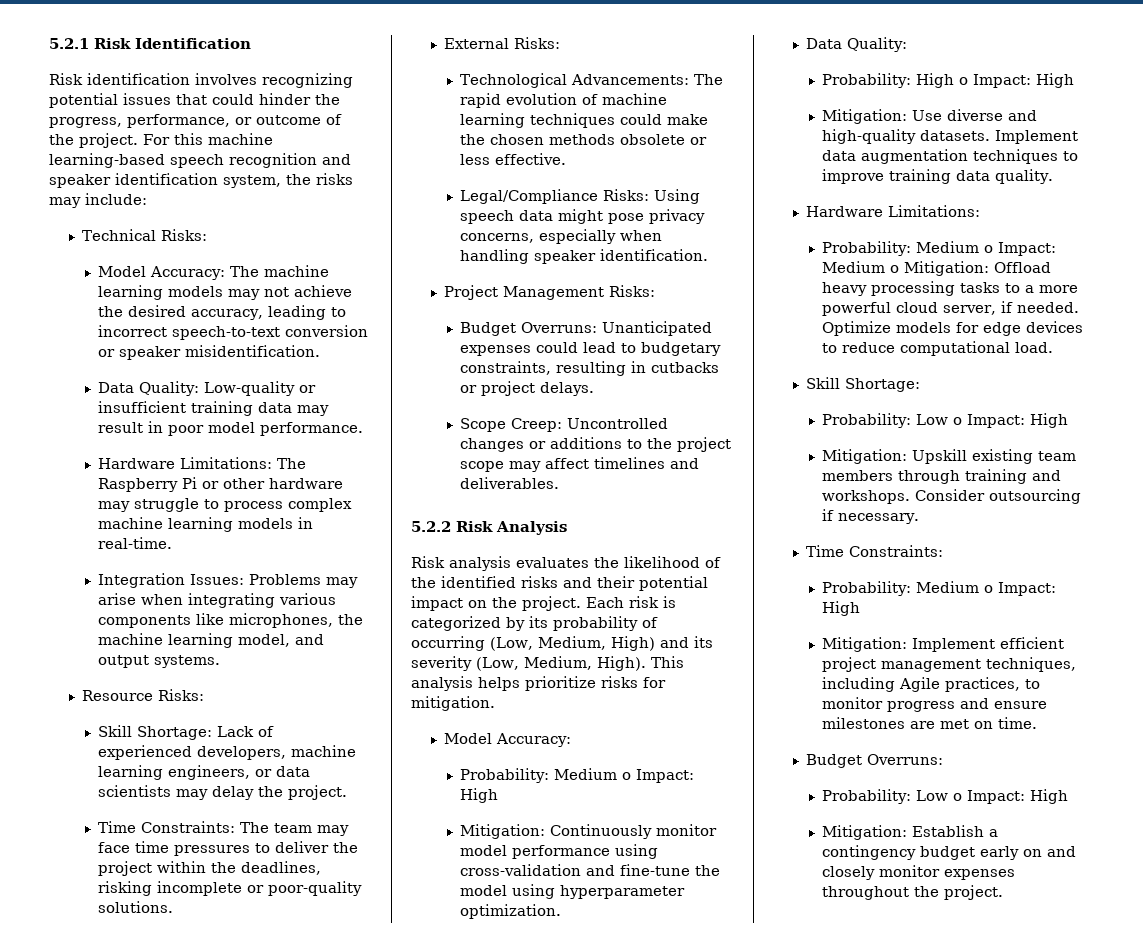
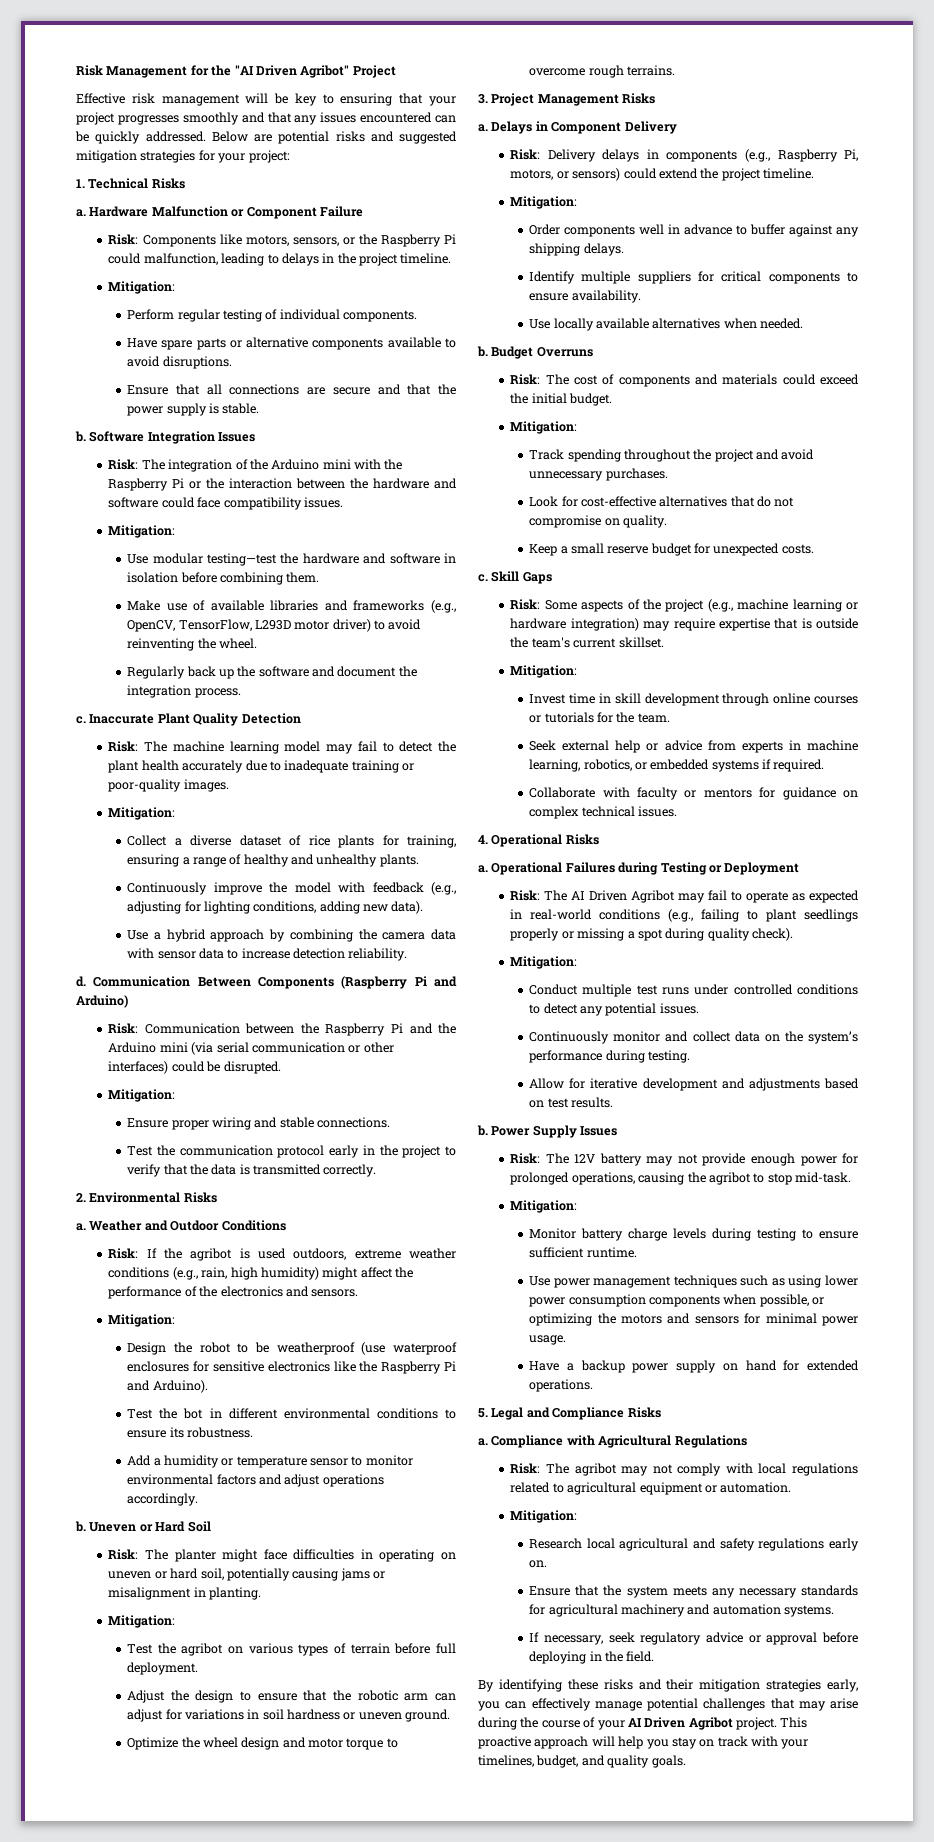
- 5.2.1 Risk Identification
- Risk identification involves recognizing potential issues that could hinder the progress, performance, or outcome of the project. For this machine learning-based speech recognition and speaker identification system, the risks may include:
- Technical Risks:
- Model Accuracy: The machine learning models may not achieve the desired accuracy, leading to incorrect speech-to-text conversion or speaker misidentification.
- Data Quality: Low-quality or insufficient training data may result in poor model performance.
- Hardware Limitations: The Raspberry Pi or other hardware may struggle to process complex machine learning models in real-time.
- Integration Issues: Problems may arise when integrating various components like microphones, the machine learning model, and output systems.
- Resource Risks:
- Skill Shortage: Lack of experienced developers, machine learning engineers, or data scientists may delay the project.
- Time Constraints: The team may face time pressures to deliver the project within the deadlines, risking incomplete or poor-quality solutions.
- External Risks:
- Technological Advancements: The rapid evolution of machine learning techniques could make the chosen methods obsolete or less effective.
- Legal/Compliance Risks: Using speech data might pose privacy concerns, especially when handling speaker identification.
- Project Management Risks:
- Budget Overruns: Unanticipated expenses could lead to budgetary constraints, resulting in cutbacks or project delays.
- Scope Creep: Uncontrolled changes or additions to the project scope may affect timelines and deliverables.
- 5.2.2 Risk Analysis
- Risk analysis evaluates the likelihood of the identified risks and their potential impact on the project. Each risk is categorized by its probability of occurring (Low, Medium, High) and its severity (Low, Medium, High). This analysis helps prioritize risks for mitigation.
- Model Accuracy:
- Probability: Medium o Impact: High
- Mitigation: Continuously monitor model performance using cross-validation and fine-tune the model using hyperparameter optimization.
- Data Quality:
- Probability: High o Impact: High
- Mitigation: Use diverse and high-quality datasets. Implement data augmentation techniques to improve training data quality.
- Hardware Limitations:
- Probability: Medium o Impact: Medium o Mitigation: Offload heavy processing tasks to a more powerful cloud server, if needed. Optimize models for edge devices to reduce computational load.
- Skill Shortage:
- Probability: Low o Impact: High
- Mitigation: Upskill existing team members through training and workshops. Consider outsourcing if necessary.
- Time Constraints:
- Probability: Medium o Impact: High
- Mitigation: Implement efficient project management techniques, including Agile practices, to monitor progress and ensure milestones are met on time.
- Budget Overruns:
- Probability: Low o Impact: High
- Mitigation: Establish a contingency budget early on and closely monitor expenses throughout the project.
+ Risk Management for the "AI Driven Agribot" Project
+ Effective risk management will be key to ensuring that your project progresses smoothly and that any issues encountered can be quickly addressed. Below are potential risks and suggested mitigation strategies for your project:
+ 1. Technical Risks
+ a. Hardware Malfunction or Component Failure
+ Risk: Components like motors, sensors, or the Raspberry Pi could malfunction, leading to delays in the project timeline.
+ Mitigation:
+ Perform regular testing of individual components.
+ Have spare parts or alternative components available to avoid disruptions.
+ Ensure that all connections are secure and that the power supply is stable.
+ b. Software Integration Issues
+ Risk: The integration of the Arduino mini with the Raspberry Pi or the interaction between the hardware and software could face compatibility issues.
+ Mitigation:
+ Use modular testing—test the hardware and software in isolation before combining them.
+ Make use of available libraries and frameworks (e.g., OpenCV, TensorFlow, L293D motor driver) to avoid reinventing the wheel.
+ Regularly back up the software and document the integration process.
+ c. Inaccurate Plant Quality Detection
+ Risk: The machine learning model may fail to detect the plant health accurately due to inadequate training or poor-quality images.
+ Mitigation:
+ Collect a diverse dataset of rice plants for training, ensuring a range of healthy and unhealthy plants.
+ Continuously improve the model with feedback (e.g., adjusting for lighting conditions, adding new data).
+ Use a hybrid approach by combining the camera data with sensor data to increase detection reliability.
+ d. Communication Between Components (Raspberry Pi and Arduino)
+ Risk: Communication between the Raspberry Pi and the Arduino mini (via serial communication or other interfaces) could be disrupted.
+ Mitigation:
+ Ensure proper wiring and stable connections.
+ Test the communication protocol early in the project to verify that the data is transmitted correctly.
+ 2. Environmental Risks
+ a. Weather and Outdoor Conditions
+ Risk: If the agribot is used outdoors, extreme weather conditions (e.g., rain, high humidity) might affect the performance of the electronics and sensors.
+ Mitigation:
+ Design the robot to be weatherproof (use waterproof enclosures for sensitive electronics like the Raspberry Pi and Arduino).
+ Test the bot in different environmental conditions to ensure its robustness.
+ Add a humidity or temperature sensor to monitor environmental factors and adjust operations accordingly.
+ b. Uneven or Hard Soil
+ Risk: The planter might face difficulties in operating on uneven or hard soil, potentially causing jams or misalignment in planting.
+ Mitigation:
+ Test the agribot on various types of terrain before full deployment.
+ Adjust the design to ensure that the robotic arm can adjust for variations in soil hardness or uneven ground.
+ Optimize the wheel design and motor torque to overcome rough terrains.
+ 3. Project Management Risks
+ a. Delays in Component Delivery
+ Risk: Delivery delays in components (e.g., Raspberry Pi, motors, or sensors) could extend the project timeline.
+ Mitigation:
+ Order components well in advance to buffer against any shipping delays.
+ Identify multiple suppliers for critical components to ensure availability.
+ Use locally available alternatives when needed.
+ b. Budget Overruns
+ Risk: The cost of components and materials could exceed the initial budget.
+ Mitigation:
+ Track spending throughout the project and avoid unnecessary purchases.
+ Look for cost-effective alternatives that do not compromise on quality.
+ Keep a small reserve budget for unexpected costs.
+ c. Skill Gaps
+ Risk: Some aspects of the project (e.g., machine learning or hardware integration) may require expertise that is outside the team's current skillset.
+ Mitigation:
+ Invest time in skill development through online courses or tutorials for the team.
+ Seek external help or advice from experts in machine learning, robotics, or embedded systems if required.
+ Collaborate with faculty or mentors for guidance on complex technical issues.
+ 4. Operational Risks
+ a. Operational Failures during Testing or Deployment
+ Risk: The AI Driven Agribot may fail to operate as expected in real-world conditions (e.g., failing to plant seedlings properly or missing a spot during quality check).
+ Mitigation:
+ Conduct multiple test runs under controlled conditions to detect any potential issues.
+ Continuously monitor and collect data on the system’s performance during testing.
+ Allow for iterative development and adjustments based on test results.
+ b. Power Supply Issues
+ Risk: The 12V battery may not provide enough power for prolonged operations, causing the agribot to stop mid-task.
+ Mitigation:
+ Monitor battery charge levels during testing to ensure sufficient runtime.
+ Use power management techniques such as using lower power consumption components when possible, or optimizing the motors and sensors for minimal power usage.
+ Have a backup power supply on hand for extended operations.
+ 5. Legal and Compliance Risks
+ a. Compliance with Agricultural Regulations
+ Risk: The agribot may not comply with local regulations related to agricultural equipment or automation.
+ Mitigation:
+ Research local agricultural and safety regulations early on.
+ Ensure that the system meets any necessary standards for agricultural machinery and automation systems.
+ If necessary, seek regulatory advice or approval before deploying in the field.
+ By identifying these risks and their mitigation strategies early, you can effectively manage potential challenges that may arise during the course of your AI Driven Agribot project. This proactive approach will help you stay on track with your timelines, budget, and quality goals.

